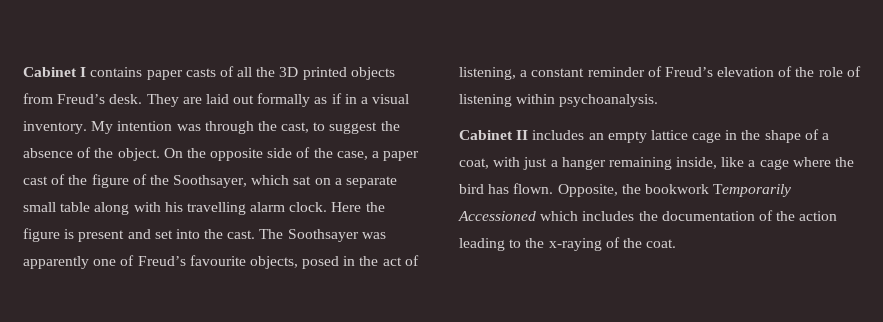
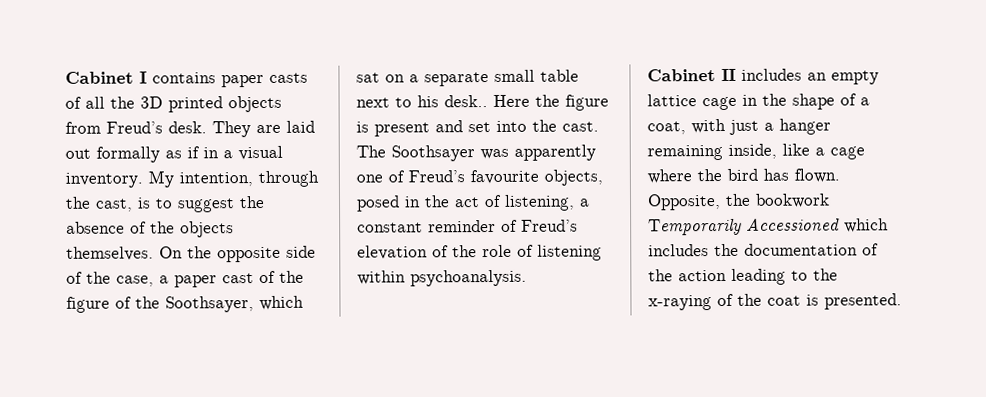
- My intention was through the cast, to suggest the absence of the object.
+ My intention, through the cast, is to suggest the absence of the objects themselves.
- On the opposite side of the case, a paper cast of the figure of the Soothsayer, which sat on a separate small table along with his travelling alarm clock.
+ On the opposite side of the case, a paper cast of the figure of the Soothsayer, which sat on a separate small table next to his desk..
- Opposite, the bookwork Temporarily Accessioned which includes the documentation of the action leading to the x-raying of the coat.
+ Opposite, the bookwork Temporarily Accessioned which includes the documentation of the action leading to the x-raying of the coat is presented.

